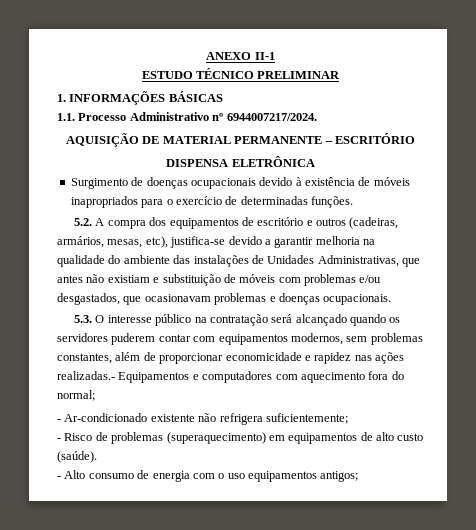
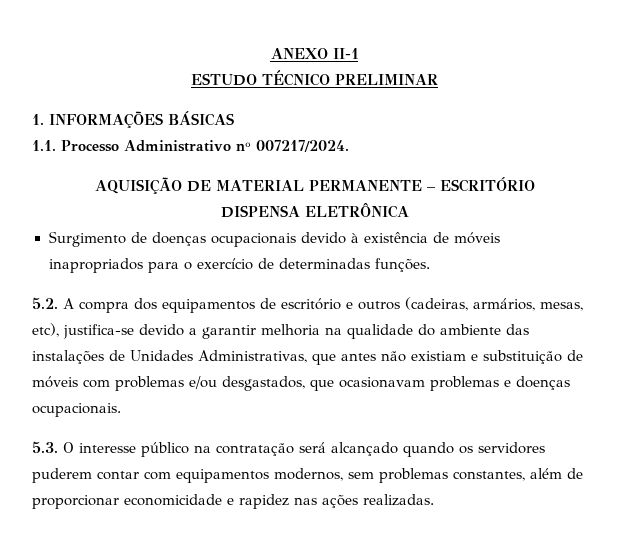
- 1.1. Processo Administrativo nº 6944007217/2024.
+ 1.1. Processo Administrativo nº 007217/2024.
- 5.3. O interesse público na contratação será alcançado quando os servidores puderem contar com equipamentos modernos, sem problemas constantes, além de proporcionar economicidade e rapidez nas ações realizadas.- Equipamentos e computadores com aquecimento fora do normal;
- - Ar-condicionado existente não refrigera suficientemente;
- - Risco de problemas (superaquecimento) em equipamentos de alto custo (saúde).
- - Alto consumo de energia com o uso equipamentos antigos;
+ 5.3. O interesse público na contratação será alcançado quando os servidores puderem contar com equipamentos modernos, sem problemas constantes, além de proporcionar economicidade e rapidez nas ações realizadas.

